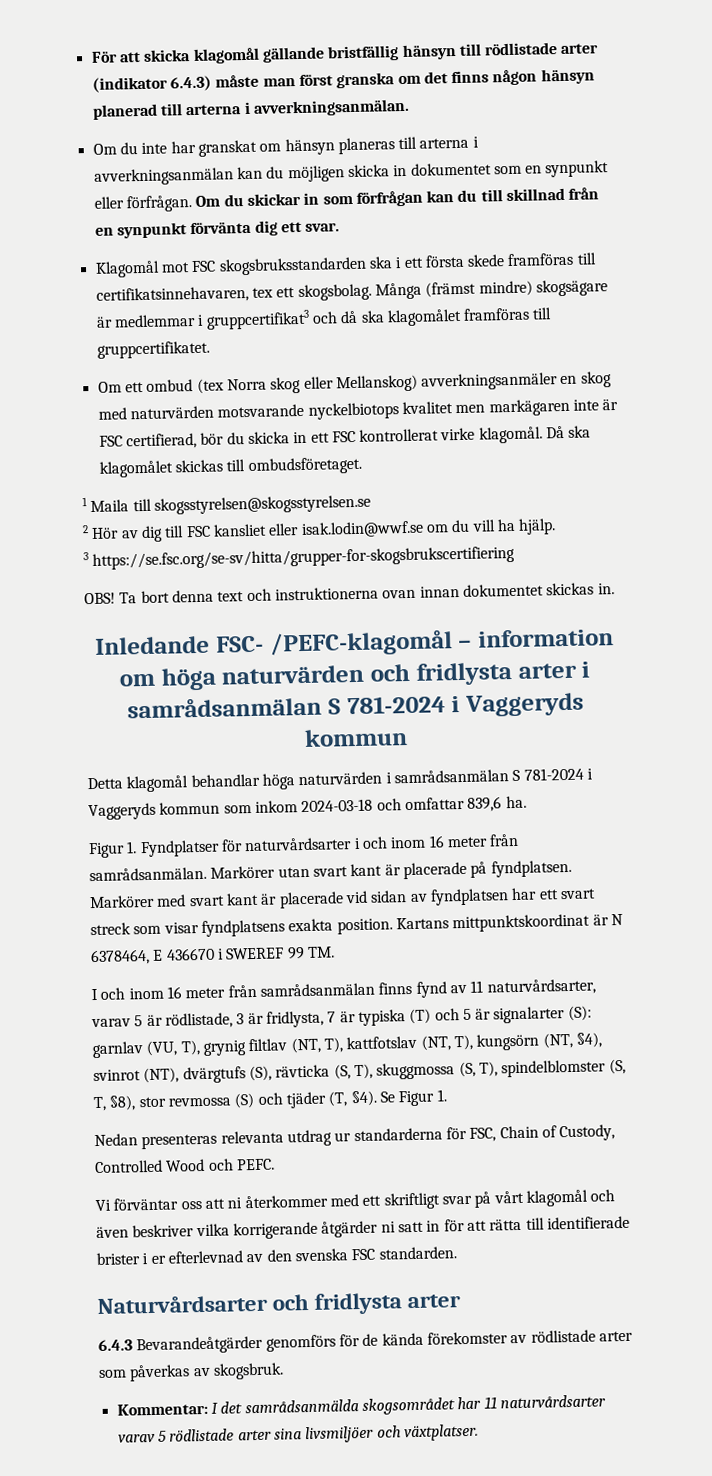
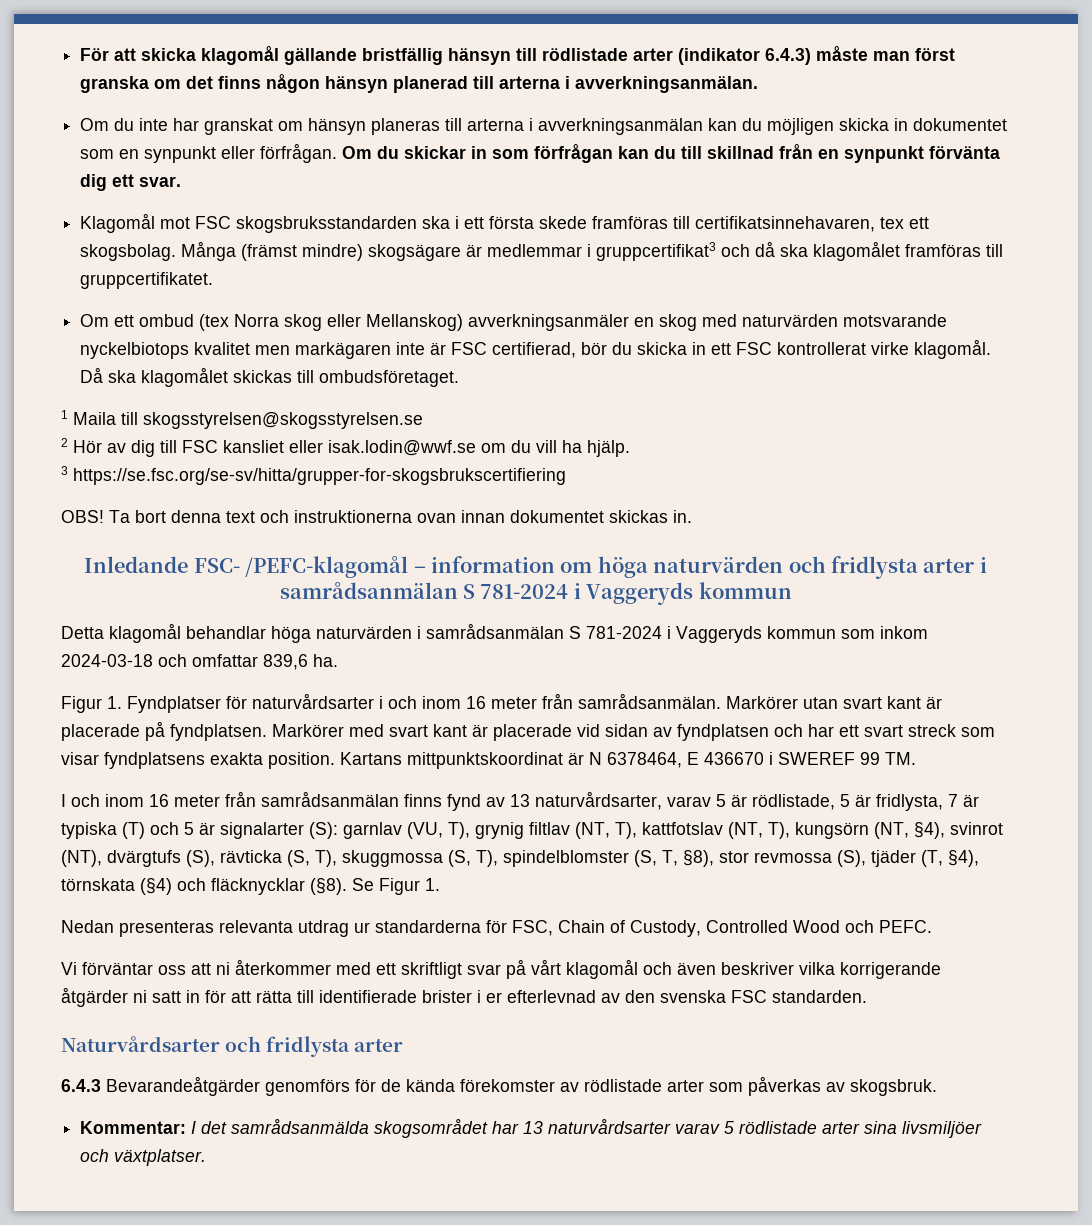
- Markörer med svart kant är placerade vid sidan av fyndplatsen har ett svart streck som visar fyndplatsens exakta position.
+ Markörer med svart kant är placerade vid sidan av fyndplatsen och har ett svart streck som visar fyndplatsens exakta position.
- I och inom 16 meter från samrådsanmälan finns fynd av 11 naturvårdsarter, varav 5 är rödlistade, 3 är fridlysta, 7 är typiska (T) och 5 är signalarter (S): garnlav (VU, T), grynig filtlav (NT, T), kattfotslav (NT, T), kungsörn (NT, §4), svinrot (NT), dvärgtufs (S), rävticka (S, T), skuggmossa (S, T), spindelblomster (S, T, §8), stor revmossa (S) och tjäder (T, §4).
+ I och inom 16 meter från samrådsanmälan finns fynd av 13 naturvårdsarter, varav 5 är rödlistade, 5 är fridlysta, 7 är typiska (T) och 5 är signalarter (S): garnlav (VU, T), grynig filtlav (NT, T), kattfotslav (NT, T), kungsörn (NT, §4), svinrot (NT), dvärgtufs (S), rävticka (S, T), skuggmossa (S, T), spindelblomster (S, T, §8), stor revmossa (S), tjäder (T, §4), törnskata (§4) och fläcknycklar (§8).
- Kommentar: I det samrådsanmälda skogsområdet har 11 naturvårdsarter varav 5 rödlistade arter sina livsmiljöer och växtplatser.
+ Kommentar: I det samrådsanmälda skogsområdet har 13 naturvårdsarter varav 5 rödlistade arter sina livsmiljöer och växtplatser.

